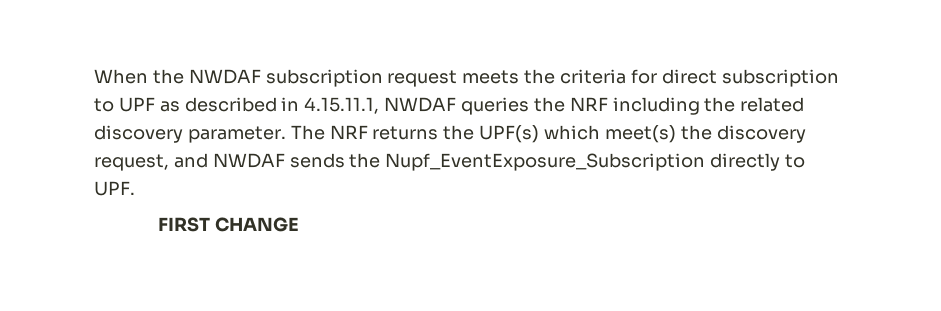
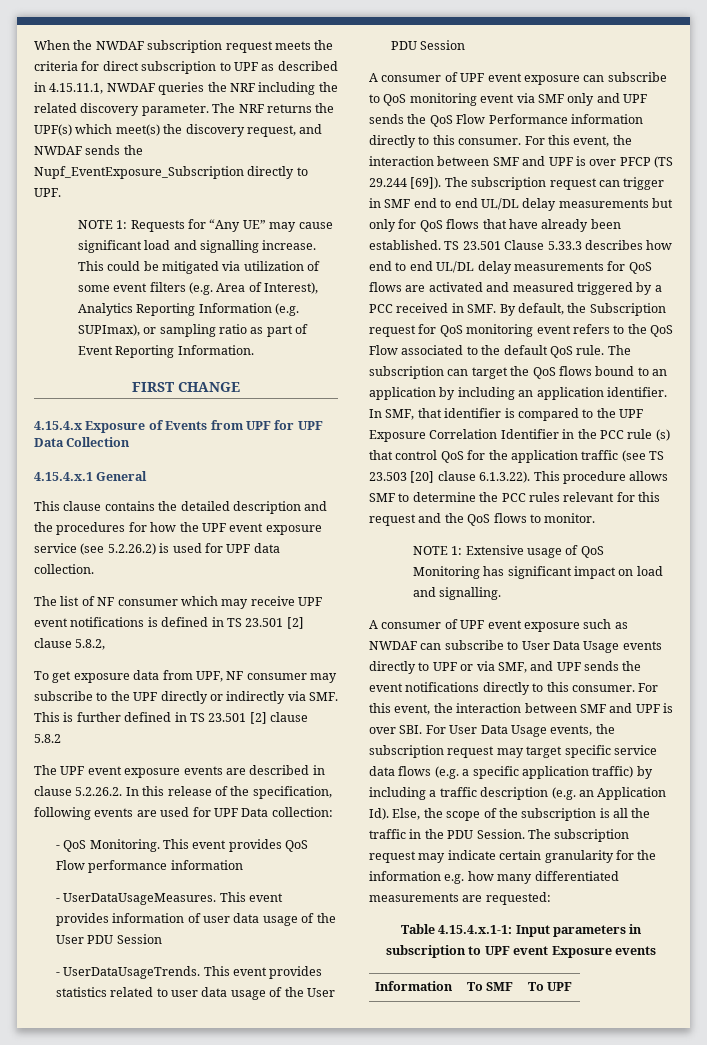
+ NOTE 1: Requests for “Any UE” may cause significant load and signalling increase. This could be mitigated via utilization of some event filters (e.g. Area of Interest), Analytics Reporting Information (e.g. SUPImax), or sampling ratio as part of Event Reporting Information.
  FIRST CHANGE
+ 4.15.4.x Exposure of Events from UPF for UPF Data Collection
+ 4.15.4.x.1 General
+ This clause contains the detailed description and the procedures for how the UPF event exposure service (see 5.2.26.2) is used for UPF data collection.
+ The list of NF consumer which may receive UPF event notifications is defined in TS 23.501 [2] clause 5.8.2,
+ To get exposure data from UPF, NF consumer may subscribe to the UPF directly or indirectly via SMF. This is further defined in TS 23.501 [2] clause 5.8.2
+ The UPF event exposure events are described in clause 5.2.26.2. In this release of the specification, following events are used for UPF Data collection:
+ - QoS Monitoring. This event provides QoS Flow performance information
+ - UserDataUsageMeasures. This event provides information of user data usage of the User PDU Session
+ - UserDataUsageTrends. This event provides statistics related to user data usage of the User PDU Session
+ A consumer of UPF event exposure can subscribe to QoS monitoring event via SMF only and UPF sends the QoS Flow Performance information directly to this consumer. For this event, the interaction between SMF and UPF is over PFCP (TS 29.244 [69]). The subscription request can trigger in SMF end to end UL/DL delay measurements but only for QoS flows that have already been established. TS 23.501 Clause 5.33.3 describes how end to end UL/DL delay measurements for QoS flows are activated and measured triggered by a PCC received in SMF. By default, the Subscription request for QoS monitoring event refers to the QoS Flow associated to the default QoS rule. The subscription can target the QoS flows bound to an application by including an application identifier. In SMF, that identifier is compared to the UPF Exposure Correlation Identifier in the PCC rule (s) that control QoS for the application traffic (see TS 23.503 [20] clause 6.1.3.22). This procedure allows SMF to determine the PCC rules relevant for this request and the QoS flows to monitor.
+ NOTE 1: Extensive usage of QoS Monitoring has significant impact on load and signalling.
+ A consumer of UPF event exposure such as NWDAF can subscribe to User Data Usage events directly to UPF or via SMF, and UPF sends the event notifications directly to this consumer. For this event, the interaction between SMF and UPF is over SBI. For User Data Usage events, the subscription request may target specific service data flows (e.g. a specific application traffic) by including a traffic description (e.g. an Application Id). Else, the scope of the subscription is all the traffic in the PDU Session. The subscription request may indicate certain granularity for the information e.g. how many differentiated measurements are requested:
+ Table 4.15.4.x.1-1: Input parameters in subscription to UPF event Exposure events
+ Information | To SMF | To UPF

